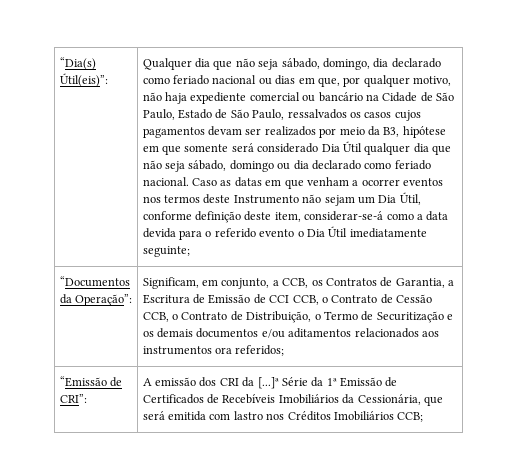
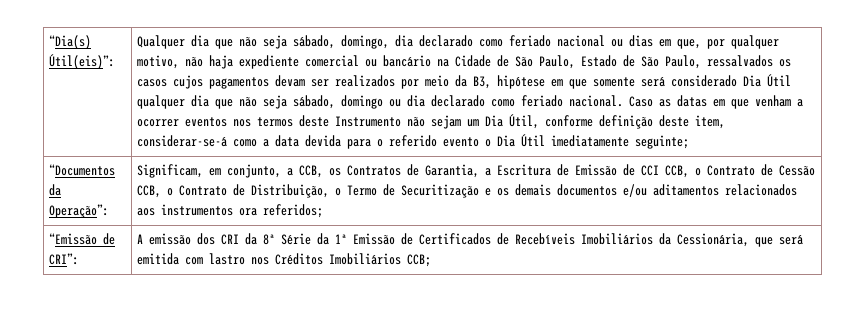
- “Emissão de CRI”: | A emissão dos CRI da [...]ª Série da 1ª Emissão de Certificados de Recebíveis Imobiliários da Cessionária, que será emitida com lastro nos Créditos Imobiliários CCB;
+ “Emissão de CRI”: | A emissão dos CRI da 8ª Série da 1ª Emissão de Certificados de Recebíveis Imobiliários da Cessionária, que será emitida com lastro nos Créditos Imobiliários CCB;

